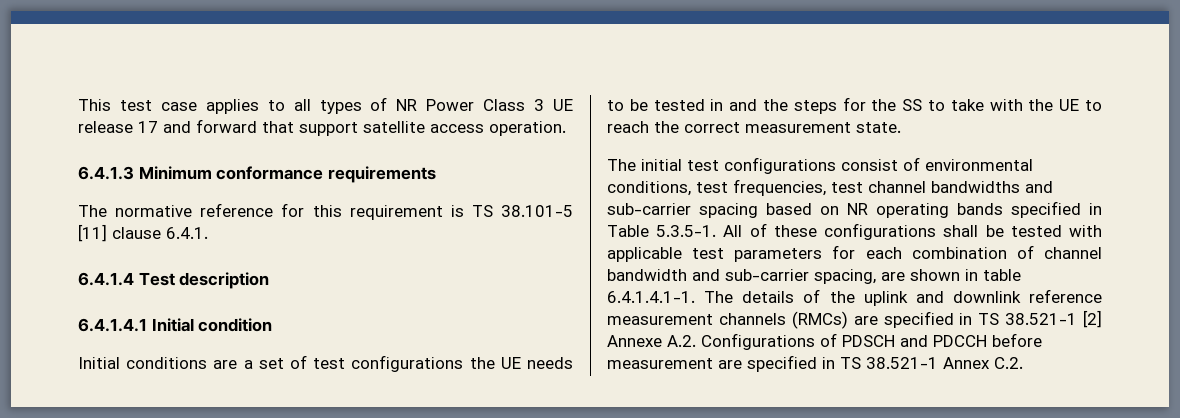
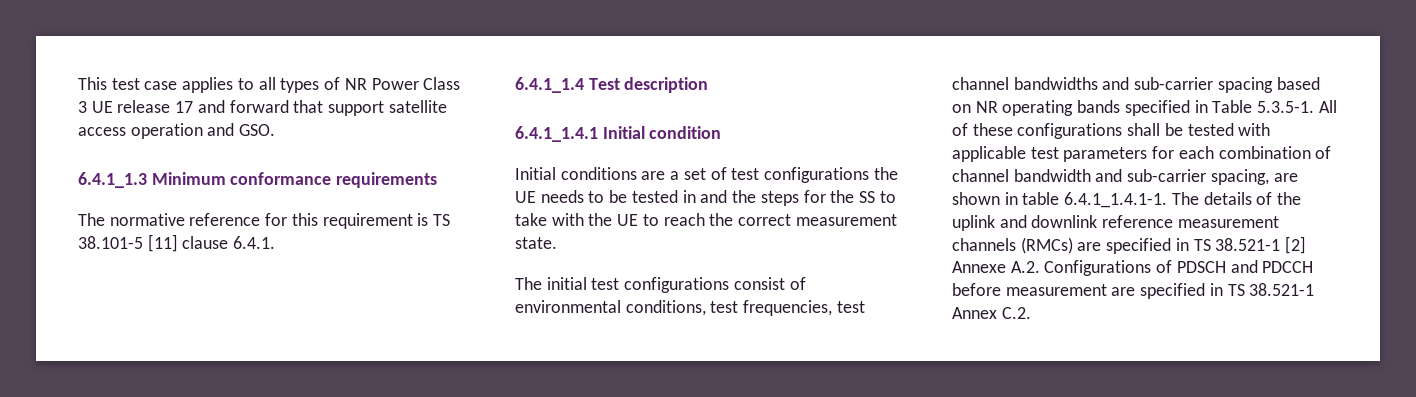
- This test case applies to all types of NR Power Class 3 UE release 17 and forward that support satellite access operation.
- 6.4.1.3 Minimum conformance requirements
+ This test case applies to all types of NR Power Class 3 UE release 17 and forward that support satellite access operation and GSO.
+ 6.4.1_1.3 Minimum conformance requirements
- 6.4.1.4 Test description
+ 6.4.1_1.4 Test description
- 6.4.1.4.1 Initial condition
+ 6.4.1_1.4.1 Initial condition
- The initial test configurations consist of environmental conditions, test frequencies, test channel bandwidths and sub-carrier spacing based on NR operating bands specified in Table 5.3.5-1. All of these configurations shall be tested with applicable test parameters for each combination of channel bandwidth and sub-carrier spacing, are shown in table 6.4.1.4.1-1. The details of the uplink and downlink reference measurement channels (RMCs) are specified in TS 38.521-1 [2] Annexe A.2. Configurations of PDSCH and PDCCH before measurement are specified in TS 38.521-1 Annex C.2.
+ The initial test configurations consist of environmental conditions, test frequencies, test channel bandwidths and sub-carrier spacing based on NR operating bands specified in Table 5.3.5-1. All of these configurations shall be tested with applicable test parameters for each combination of channel bandwidth and sub-carrier spacing, are shown in table 6.4.1_1.4.1-1. The details of the uplink and downlink reference measurement channels (RMCs) are specified in TS 38.521-1 [2] Annexe A.2. Configurations of PDSCH and PDCCH before measurement are specified in TS 38.521-1 Annex C.2.

